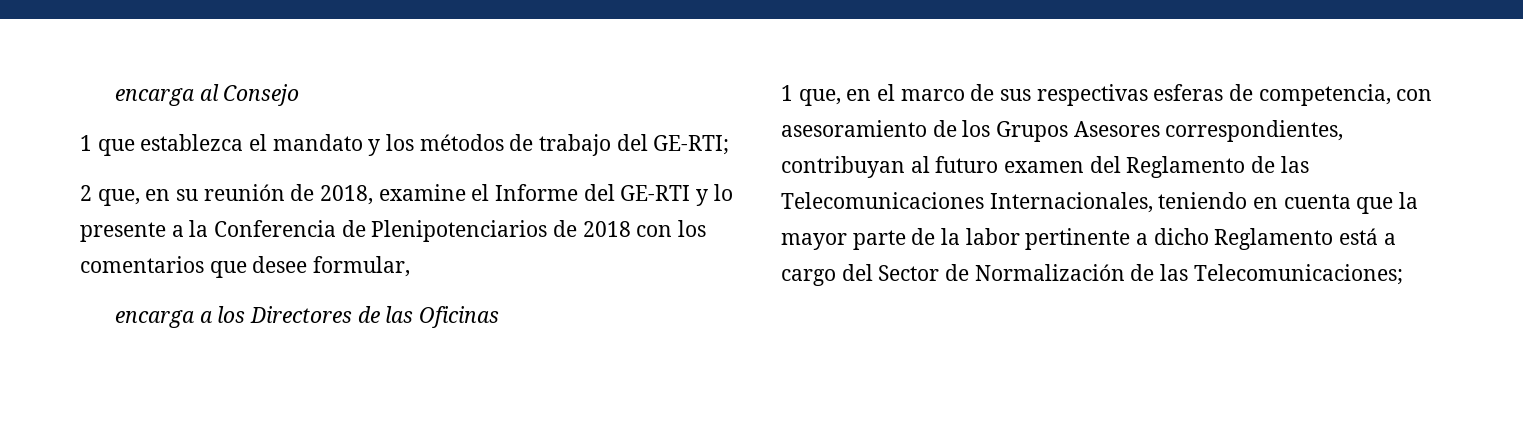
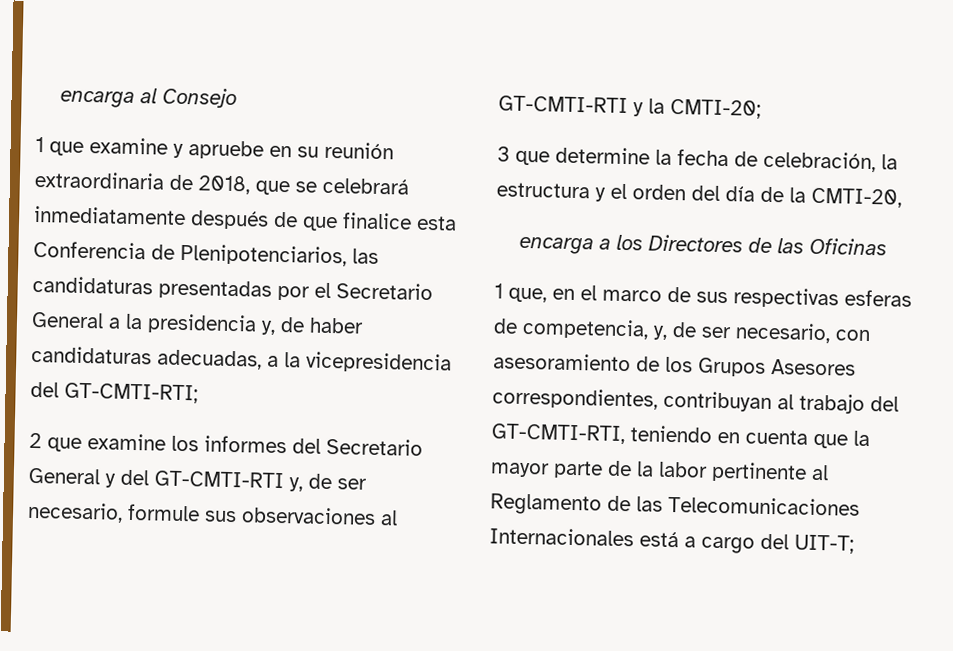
- 1 que establezca el mandato y los métodos de trabajo del GE-RTI;
- 2 que, en su reunión de 2018, examine el Informe del GE-RTI y lo presente a la Conferencia de Plenipotenciarios de 2018 con los comentarios que desee formular,
+ 1 que examine y apruebe en su reunión extraordinaria de 2018, que se celebrará inmediatamente después de que finalice esta Conferencia de Plenipotenciarios, las candidaturas presentadas por el Secretario General a la presidencia y, de haber candidaturas adecuadas, a la vicepresidencia del GT-CMTI-RTI;
+ 2 que examine los informes del Secretario General y del GT-CMTI-RTI y, de ser necesario, formule sus observaciones al GT-CMTI-RTI y la CMTI-20;
+ 3 que determine la fecha de celebración, la estructura y el orden del día de la CMTI-20,
- 1 que, en el marco de sus respectivas esferas de competencia, con asesoramiento de los Grupos Asesores correspondientes, contribuyan al futuro examen del Reglamento de las Telecomunicaciones Internacionales, teniendo en cuenta que la mayor parte de la labor pertinente a dicho Reglamento está a cargo del Sector de Normalización de las Telecomunicaciones;
+ 1 que, en el marco de sus respectivas esferas de competencia, y, de ser necesario, con asesoramiento de los Grupos Asesores correspondientes, contribuyan al trabajo del GT-CMTI-RTI, teniendo en cuenta que la mayor parte de la labor pertinente al Reglamento de las Telecomunicaciones Internacionales está a cargo del UIT-T;

